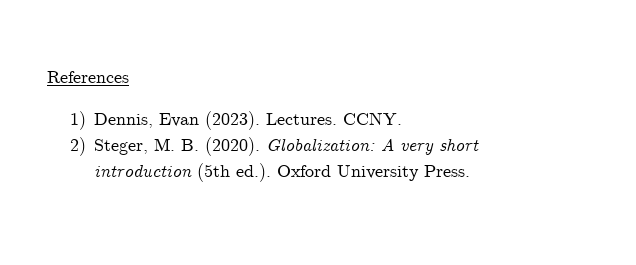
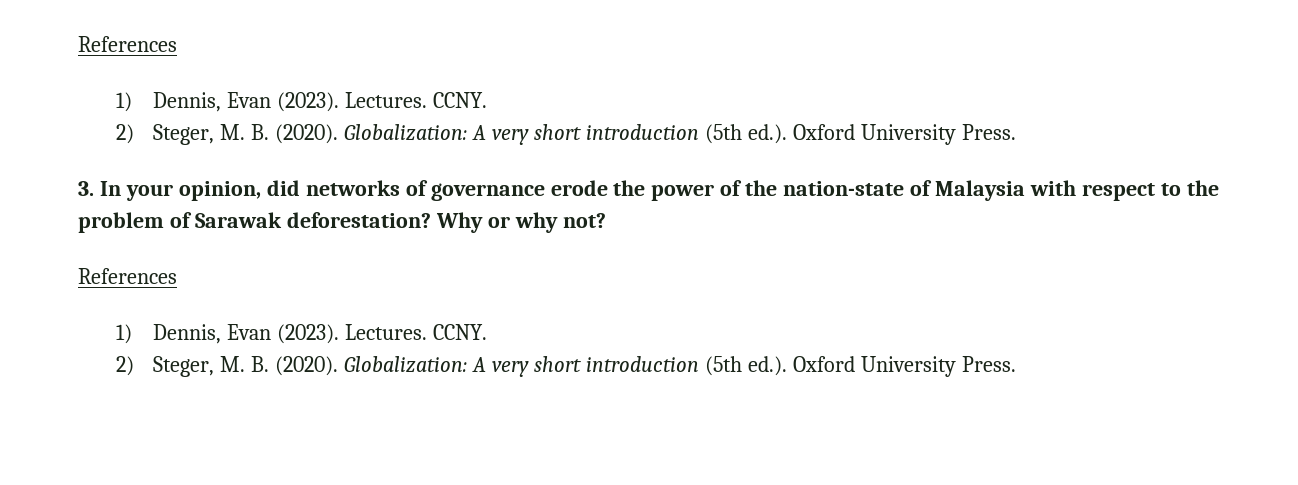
+ 3. In your opinion, did networks of governance erode the power of the nation-state of Malaysia with respect to the problem of Sarawak deforestation? Why or why not?
+ References
+ 1) Dennis, Evan (2023). Lectures. CCNY.
+ 2) Steger, M. B. (2020). Globalization: A very short introduction (5th ed.). Oxford University Press.

